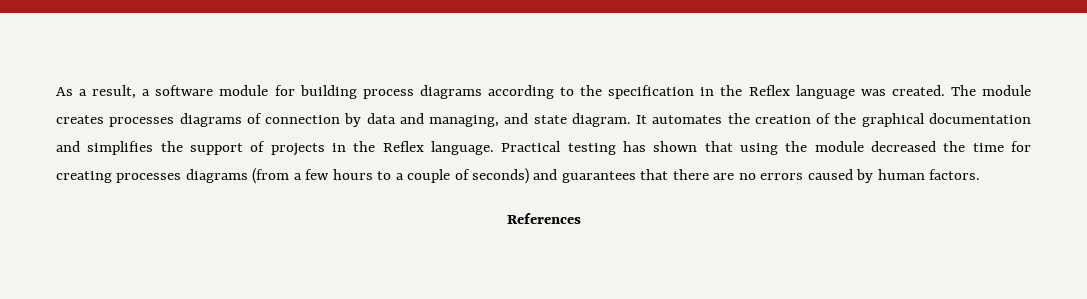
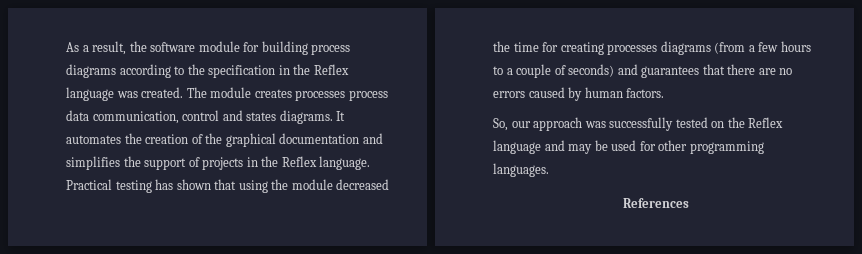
- As a result, a software module for building process diagrams according to the specification in the Reflex language was created.
+ As a result, the software module for building process diagrams according to the specification in the Reflex language was created.
- The module creates processes diagrams of connection by data and managing, and state diagram.
+ The module creates processes process data communication, control and states diagrams.
+ So, our approach was successfully tested on the Reflex language and may be used for other programming languages.

